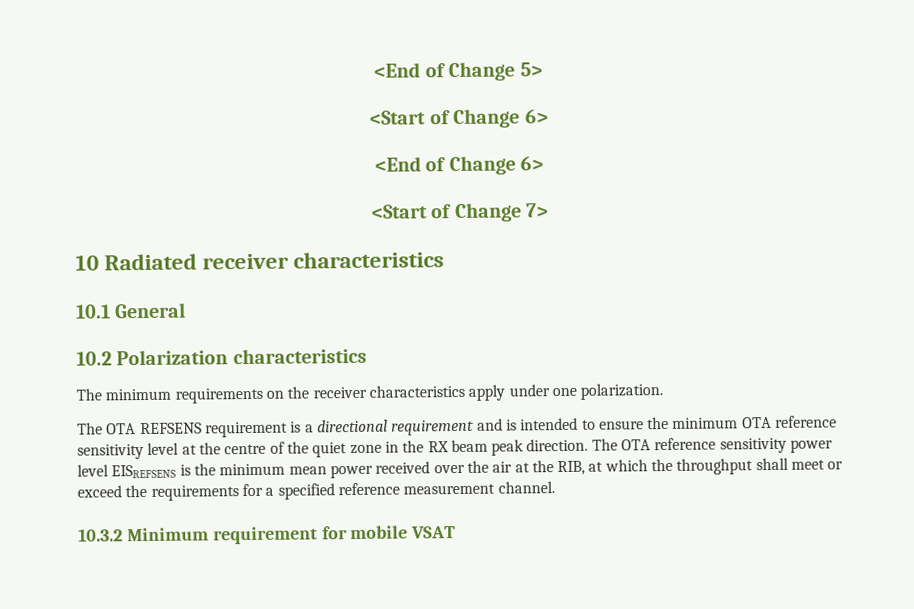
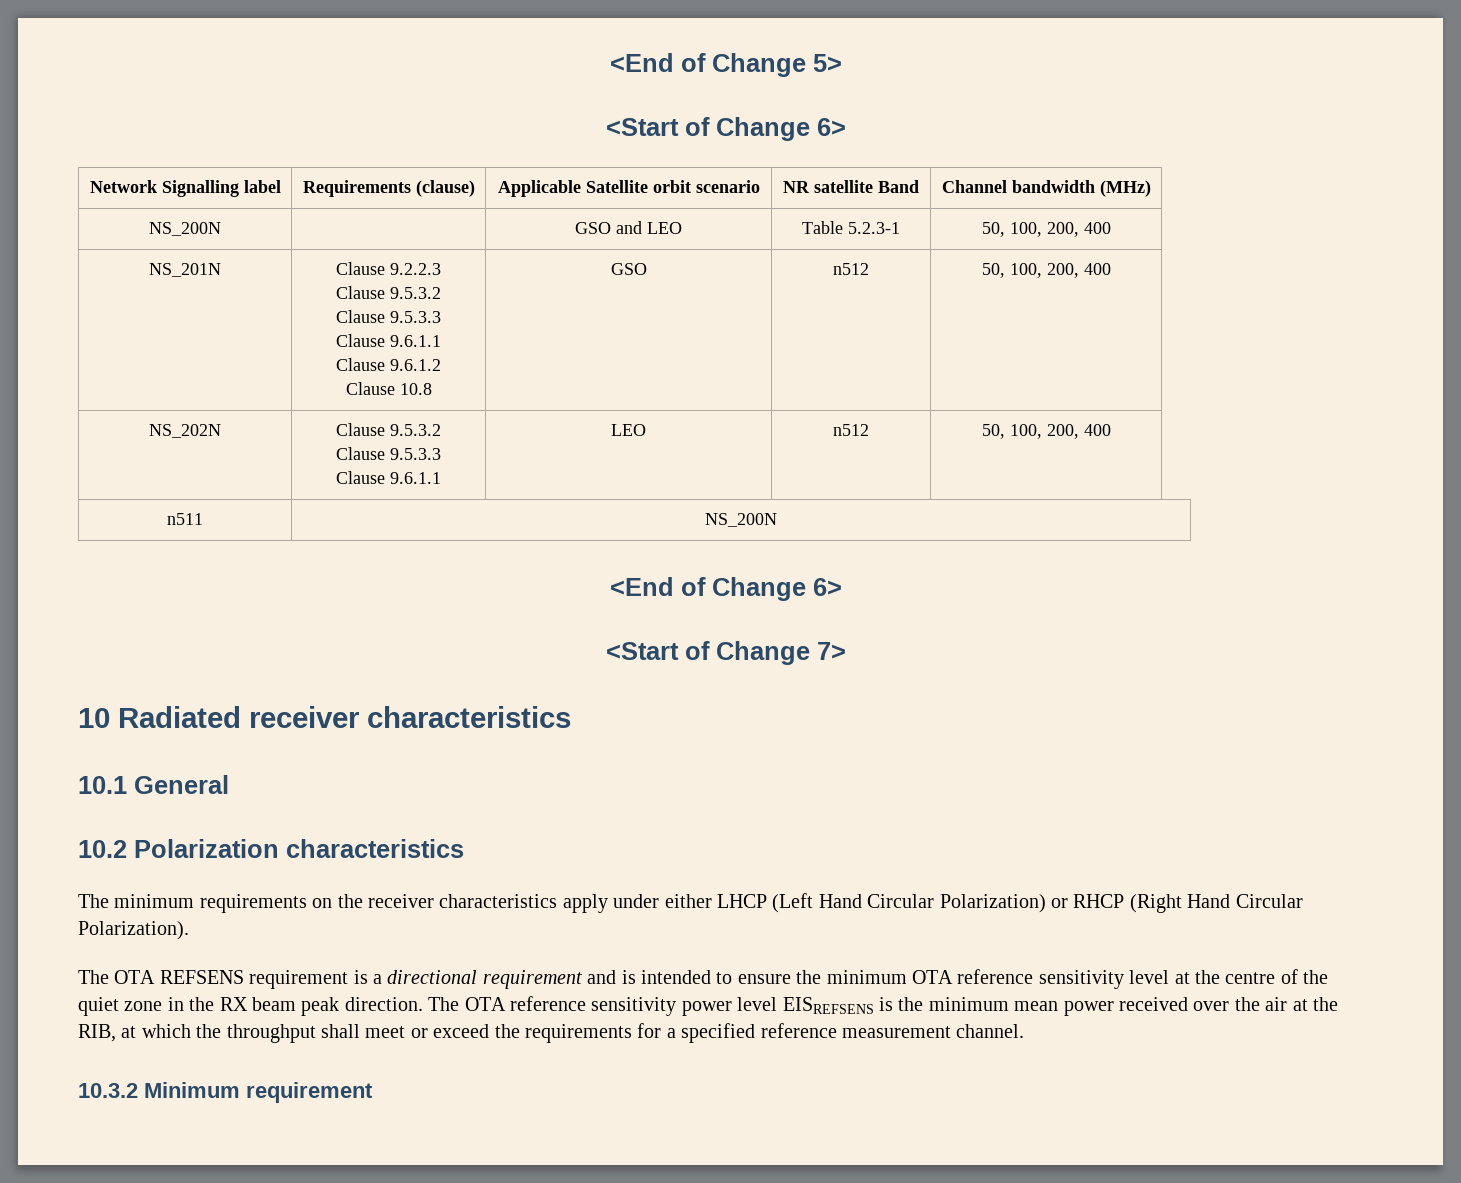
+ Network Signalling label | Requirements (clause) | Applicable Satellite orbit scenario | NR satellite Band | Channel bandwidth (MHz)
+ NS_200N | | GSO and LEO | Table 5.2.3-1 | 50, 100, 200, 400
+ NS_201N | Clause 9.2.2.3
+ Clause 9.5.3.2
+ Clause 9.5.3.3
+ Clause 9.6.1.1
+ Clause 9.6.1.2
+ Clause 10.8 | GSO | n512 | 50, 100, 200, 400
+ NS_202N | Clause 9.5.3.2
+ Clause 9.5.3.3
+ Clause 9.6.1.1 | LEO | n512 | 50, 100, 200, 400
+ n511 | NS_200N
- The minimum requirements on the receiver characteristics apply under one polarization.
+ The minimum requirements on the receiver characteristics apply under either LHCP (Left Hand Circular Polarization) or RHCP (Right Hand Circular Polarization).
- 10.3.2 Minimum requirement for mobile VSAT
+ 10.3.2 Minimum requirement

